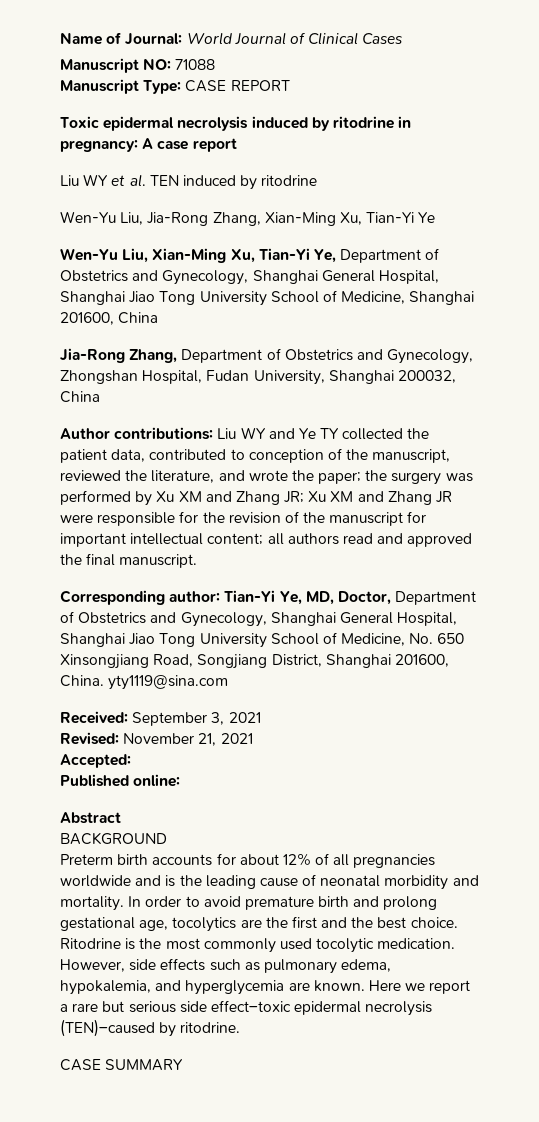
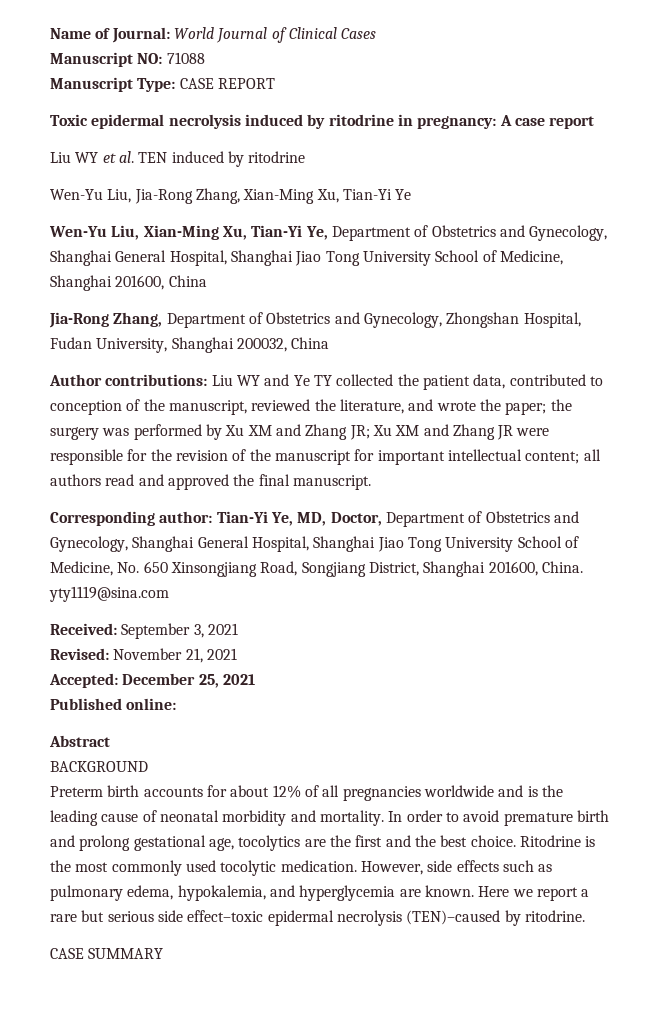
- Accepted:
+ Accepted: December 25, 2021

